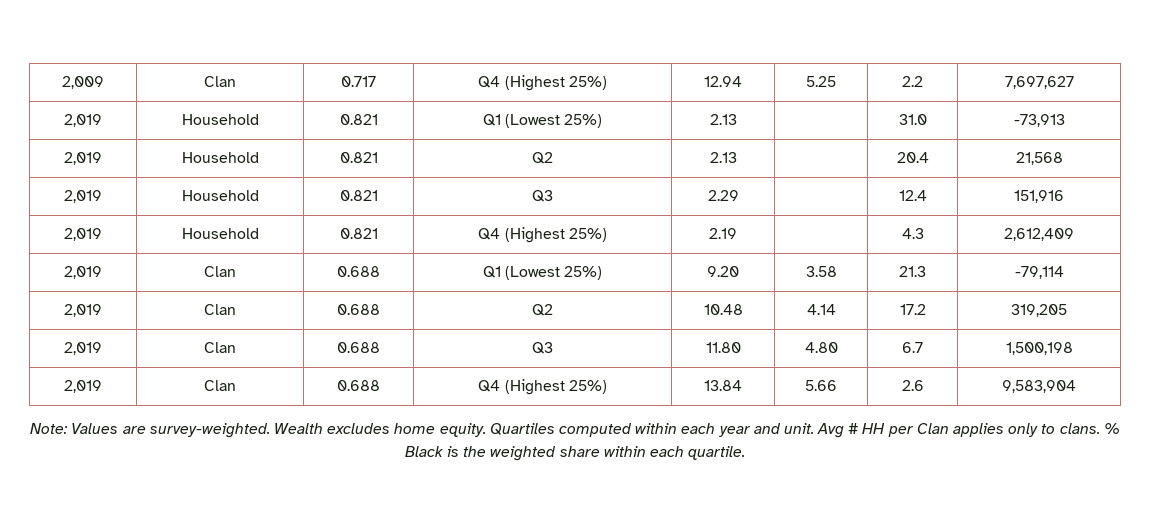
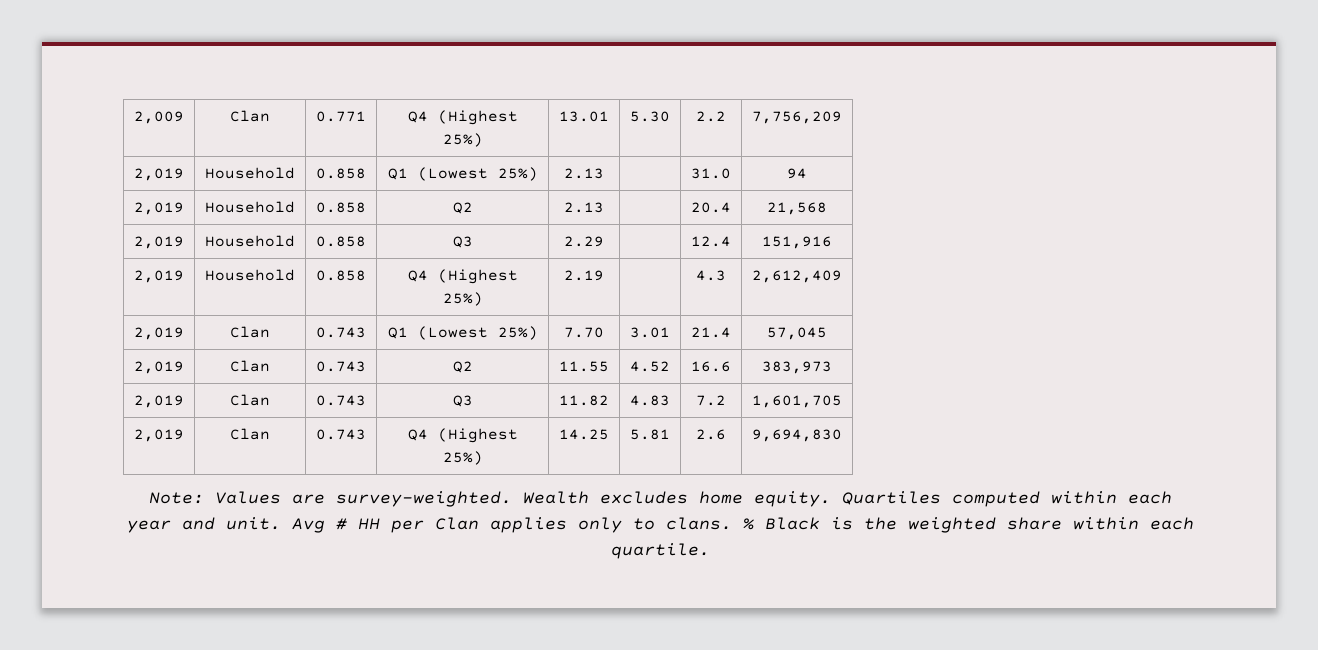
- 2,009 | Clan | 0.717 | Q4 (Highest 25%) | 12.94 | 5.25 | 2.2 | 7,697,627
- 2,019 | Household | 0.821 | Q1 (Lowest 25%) | 2.13 | | 31.0 | -73,913
- 2,019 | Household | 0.821 | Q2 | 2.13 | | 20.4 | 21,568
+ 2,009 | Clan | 0.771 | Q4 (Highest 25%) | 13.01 | 5.30 | 2.2 | 7,756,209
+ 2,019 | Household | 0.858 | Q1 (Lowest 25%) | 2.13 | | 31.0 | 94
+ 2,019 | Household | 0.858 | Q2 | 2.13 | | 20.4 | 21,568
- 2,019 | Household | 0.821 | Q3 | 2.29 | | 12.4 | 151,916
+ 2,019 | Household | 0.858 | Q3 | 2.29 | | 12.4 | 151,916
- 2,019 | Household | 0.821 | Q4 (Highest 25%) | 2.19 | | 4.3 | 2,612,409
+ 2,019 | Household | 0.858 | Q4 (Highest 25%) | 2.19 | | 4.3 | 2,612,409
- 2,019 | Clan | 0.688 | Q1 (Lowest 25%) | 9.20 | 3.58 | 21.3 | -79,114
- 2,019 | Clan | 0.688 | Q2 | 10.48 | 4.14 | 17.2 | 319,205
- 2,019 | Clan | 0.688 | Q3 | 11.80 | 4.80 | 6.7 | 1,500,198
- 2,019 | Clan | 0.688 | Q4 (Highest 25%) | 13.84 | 5.66 | 2.6 | 9,583,904
+ 2,019 | Clan | 0.743 | Q1 (Lowest 25%) | 7.70 | 3.01 | 21.4 | 57,045
+ 2,019 | Clan | 0.743 | Q2 | 11.55 | 4.52 | 16.6 | 383,973
+ 2,019 | Clan | 0.743 | Q3 | 11.82 | 4.83 | 7.2 | 1,601,705
+ 2,019 | Clan | 0.743 | Q4 (Highest 25%) | 14.25 | 5.81 | 2.6 | 9,694,830

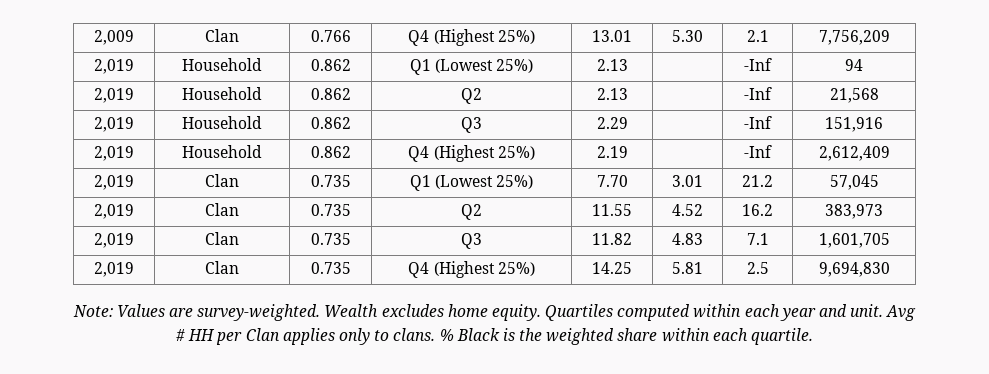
- 2,009 | Clan | 0.771 | Q4 (Highest 25%) | 13.01 | 5.30 | 2.2 | 7,756,209
+ 2,009 | Clan | 0.766 | Q4 (Highest 25%) | 13.01 | 5.30 | 2.1 | 7,756,209
- 2,019 | Household | 0.858 | Q1 (Lowest 25%) | 2.13 | | 31.0 | 94
+ 2,019 | Household | 0.862 | Q1 (Lowest 25%) | 2.13 | | -Inf | 94
- 2,019 | Household | 0.858 | Q2 | 2.13 | | 20.4 | 21,568
+ 2,019 | Household | 0.862 | Q2 | 2.13 | | -Inf | 21,568
- 2,019 | Household | 0.858 | Q3 | 2.29 | | 12.4 | 151,916
+ 2,019 | Household | 0.862 | Q3 | 2.29 | | -Inf | 151,916
- 2,019 | Household | 0.858 | Q4 (Highest 25%) | 2.19 | | 4.3 | 2,612,409
+ 2,019 | Household | 0.862 | Q4 (Highest 25%) | 2.19 | | -Inf | 2,612,409
- 2,019 | Clan | 0.743 | Q1 (Lowest 25%) | 7.70 | 3.01 | 21.4 | 57,045
+ 2,019 | Clan | 0.735 | Q1 (Lowest 25%) | 7.70 | 3.01 | 21.2 | 57,045
- 2,019 | Clan | 0.743 | Q2 | 11.55 | 4.52 | 16.6 | 383,973
+ 2,019 | Clan | 0.735 | Q2 | 11.55 | 4.52 | 16.2 | 383,973
- 2,019 | Clan | 0.743 | Q3 | 11.82 | 4.83 | 7.2 | 1,601,705
+ 2,019 | Clan | 0.735 | Q3 | 11.82 | 4.83 | 7.1 | 1,601,705
- 2,019 | Clan | 0.743 | Q4 (Highest 25%) | 14.25 | 5.81 | 2.6 | 9,694,830
+ 2,019 | Clan | 0.735 | Q4 (Highest 25%) | 14.25 | 5.81 | 2.5 | 9,694,830

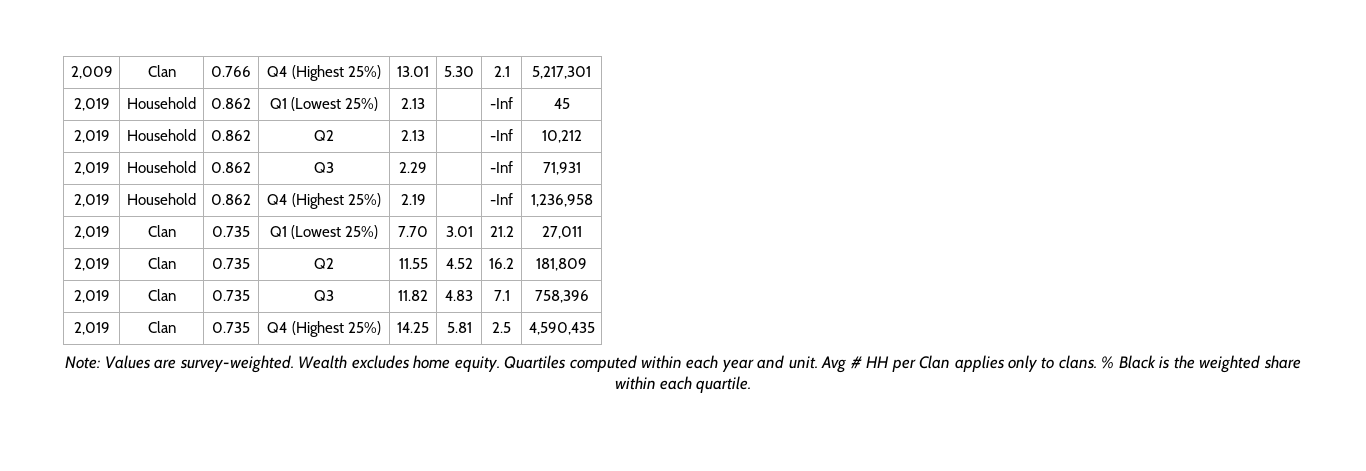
- 2,009 | Clan | 0.766 | Q4 (Highest 25%) | 13.01 | 5.30 | 2.1 | 7,756,209
+ 2,009 | Clan | 0.766 | Q4 (Highest 25%) | 13.01 | 5.30 | 2.1 | 5,217,301
- 2,019 | Household | 0.862 | Q1 (Lowest 25%) | 2.13 | | -Inf | 94
+ 2,019 | Household | 0.862 | Q1 (Lowest 25%) | 2.13 | | -Inf | 45
- 2,019 | Household | 0.862 | Q2 | 2.13 | | -Inf | 21,568
+ 2,019 | Household | 0.862 | Q2 | 2.13 | | -Inf | 10,212
- 2,019 | Household | 0.862 | Q3 | 2.29 | | -Inf | 151,916
+ 2,019 | Household | 0.862 | Q3 | 2.29 | | -Inf | 71,931
- 2,019 | Household | 0.862 | Q4 (Highest 25%) | 2.19 | | -Inf | 2,612,409
+ 2,019 | Household | 0.862 | Q4 (Highest 25%) | 2.19 | | -Inf | 1,236,958
- 2,019 | Clan | 0.735 | Q1 (Lowest 25%) | 7.70 | 3.01 | 21.2 | 57,045
+ 2,019 | Clan | 0.735 | Q1 (Lowest 25%) | 7.70 | 3.01 | 21.2 | 27,011
- 2,019 | Clan | 0.735 | Q2 | 11.55 | 4.52 | 16.2 | 383,973
+ 2,019 | Clan | 0.735 | Q2 | 11.55 | 4.52 | 16.2 | 181,809
- 2,019 | Clan | 0.735 | Q3 | 11.82 | 4.83 | 7.1 | 1,601,705
+ 2,019 | Clan | 0.735 | Q3 | 11.82 | 4.83 | 7.1 | 758,396
- 2,019 | Clan | 0.735 | Q4 (Highest 25%) | 14.25 | 5.81 | 2.5 | 9,694,830
+ 2,019 | Clan | 0.735 | Q4 (Highest 25%) | 14.25 | 5.81 | 2.5 | 4,590,435

